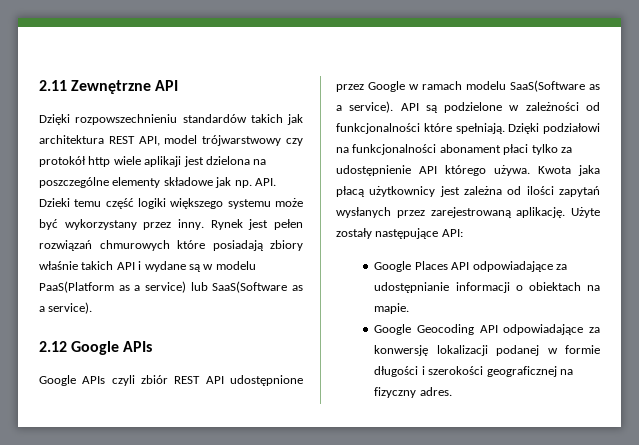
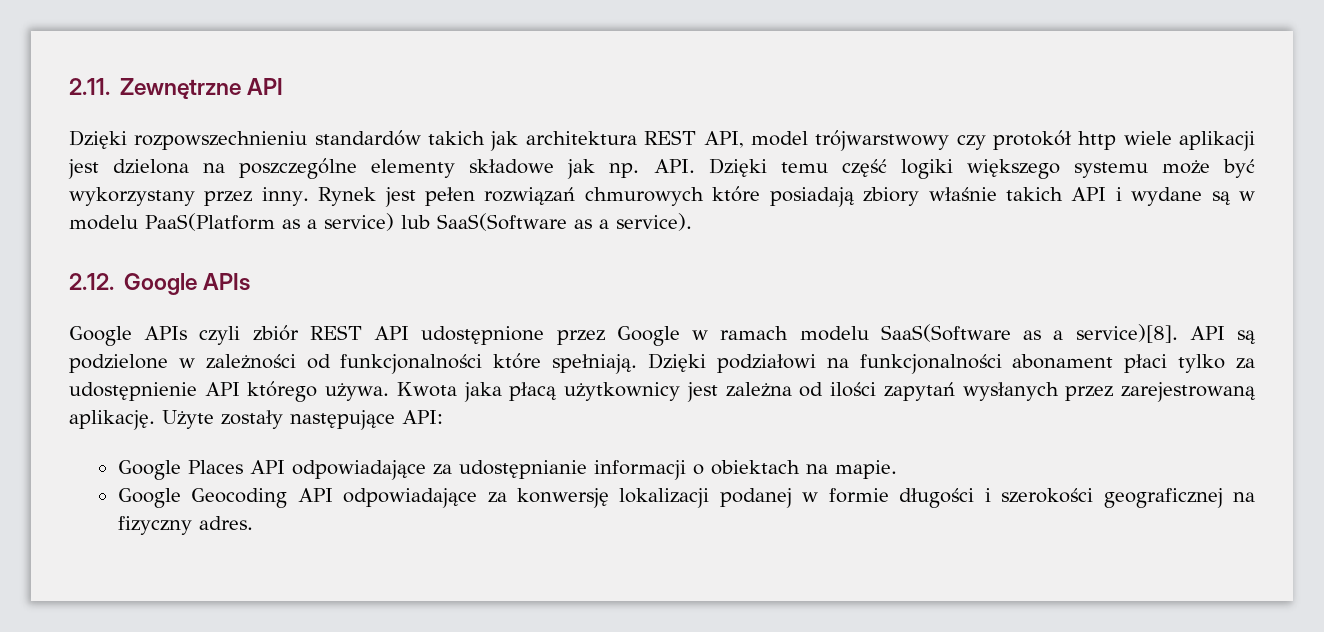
- 2.11 Zewnętrzne API
+ 2.11. Zewnętrzne API
- Dzięki rozpowszechnieniu standardów takich jak architektura REST API, model trójwarstwowy czy protokół http wiele aplikaji jest dzielona na poszczególne elementy składowe jak np. API. Dzieki temu część logiki większego systemu może być wykorzystany przez inny.
+ Dzięki rozpowszechnieniu standardów takich jak architektura REST API, model trójwarstwowy czy protokół http wiele aplikacji jest dzielona na poszczególne elementy składowe jak np. API. Dzięki temu część logiki większego systemu może być wykorzystany przez inny.
- 2.12 Google APIs
+ 2.12. Google APIs
- Google APIs czyli zbiór REST API udostępnione przez Google w ramach modelu SaaS(Software as a service).
+ Google APIs czyli zbiór REST API udostępnione przez Google w ramach modelu SaaS(Software as a service)[8].

